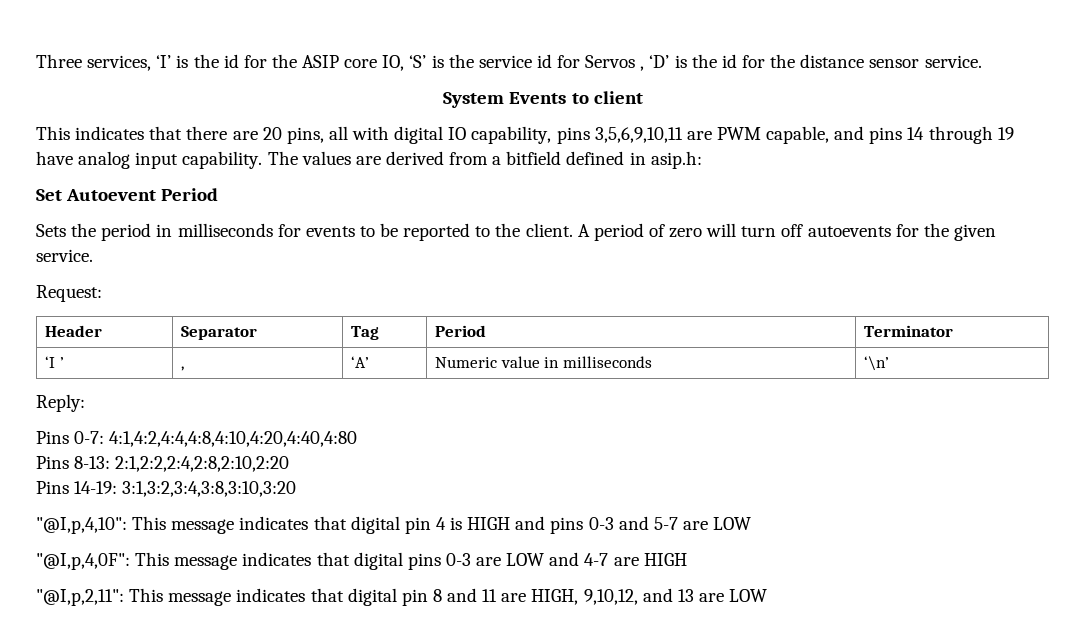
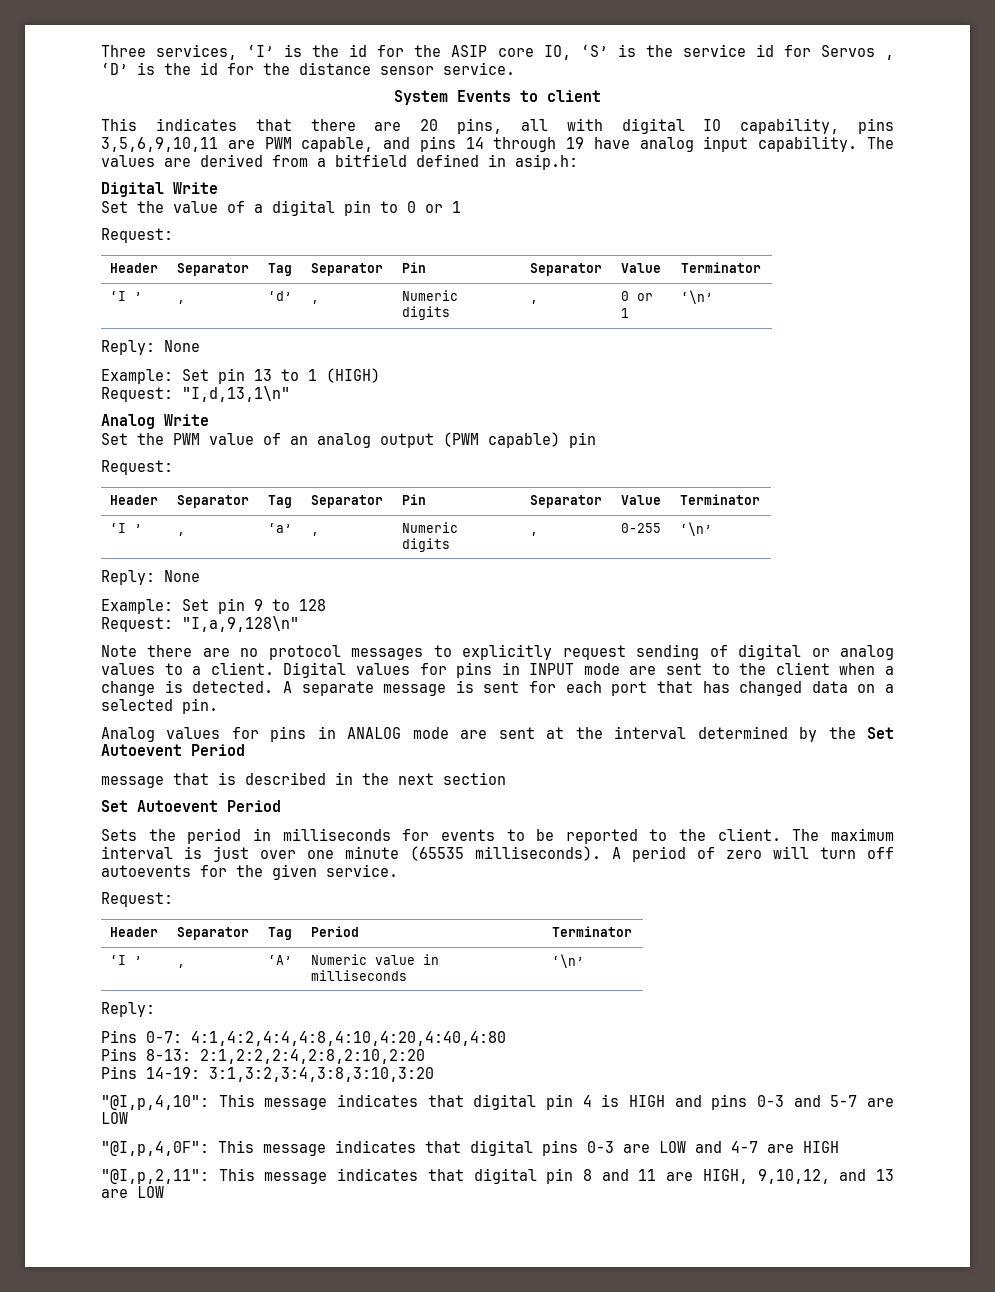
+ Digital Write
+ Set the value of a digital pin to 0 or 1
+ Request:
+ Header | Separator | Tag | Separator | Pin | Separator | Value | Terminator
+ ‘I ’ | , | ‘d’ | , | Numeric digits | , | 0 or 1 | ‘\n’
+ Reply: None
+ Example: Set pin 13 to 1 (HIGH)
+ Request: "I,d,13,1\n"
+ Analog Write
+ Set the PWM value of an analog output (PWM capable) pin
+ Request:
+ Header | Separator | Tag | Separator | Pin | Separator | Value | Terminator
+ ‘I ’ | , | ‘a’ | , | Numeric digits | , | 0-255 | ‘\n’
+ Reply: None
+ Example: Set pin 9 to 128
+ Request: "I,a,9,128\n"
+ Note there are no protocol messages to explicitly request sending of digital or analog values to a client. Digital values for pins in INPUT mode are sent to the client when a change is detected. A separate message is sent for each port that has changed data on a selected pin.
+ Analog values for pins in ANALOG mode are sent at the interval determined by the Set Autoevent Period
+ message that is described in the next section
+ The maximum interval is just over one minute (65535 milliseconds).

